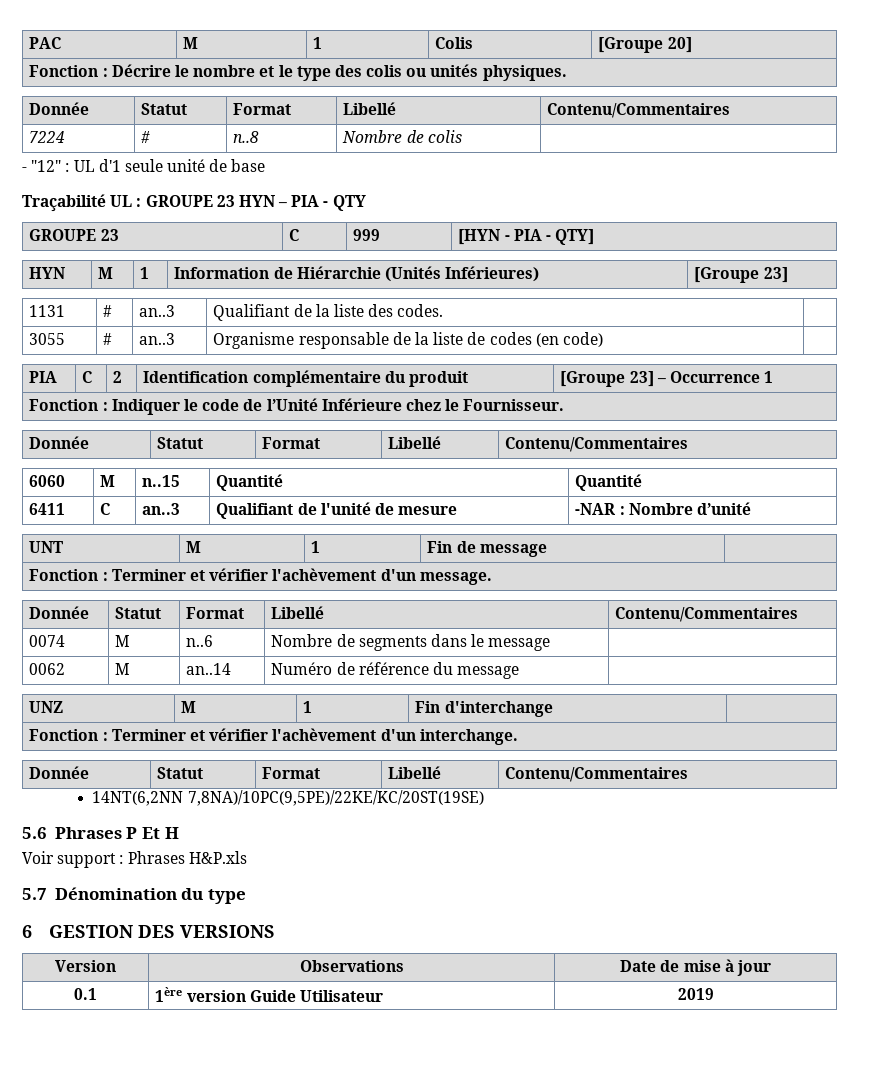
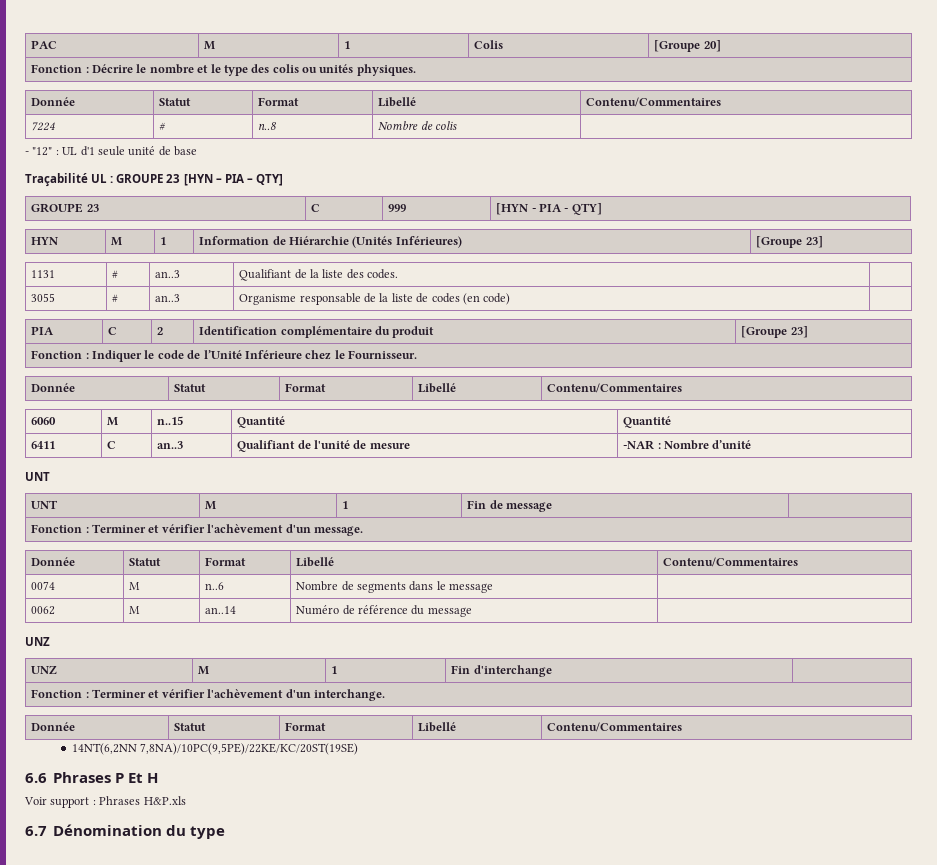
- Traçabilité UL : GROUPE 23 HYN – PIA - QTY
+ Traçabilité UL : GROUPE 23 [HYN – PIA – QTY]
- PIA | C | 2 | Identification complémentaire du produit | [Groupe 23] – Occurrence 1
+ PIA | C | 2 | Identification complémentaire du produit | [Groupe 23]
  6411 | C | an..3 | Qualifiant de l'unité de mesure | -NAR : Nombre d’unité
+ UNT
  0062 | M | an..14 | Numéro de référence du message |
+ UNZ
- 5.6 Phrases P Et H
+ 6.6 Phrases P Et H
- 5.7 Dénomination du type
+ 6.7 Dénomination du type
- 6 GESTION DES VERSIONS
- Version | Observations | Date de mise à jour
- 0.1 | 1ère version Guide Utilisateur | 2019

